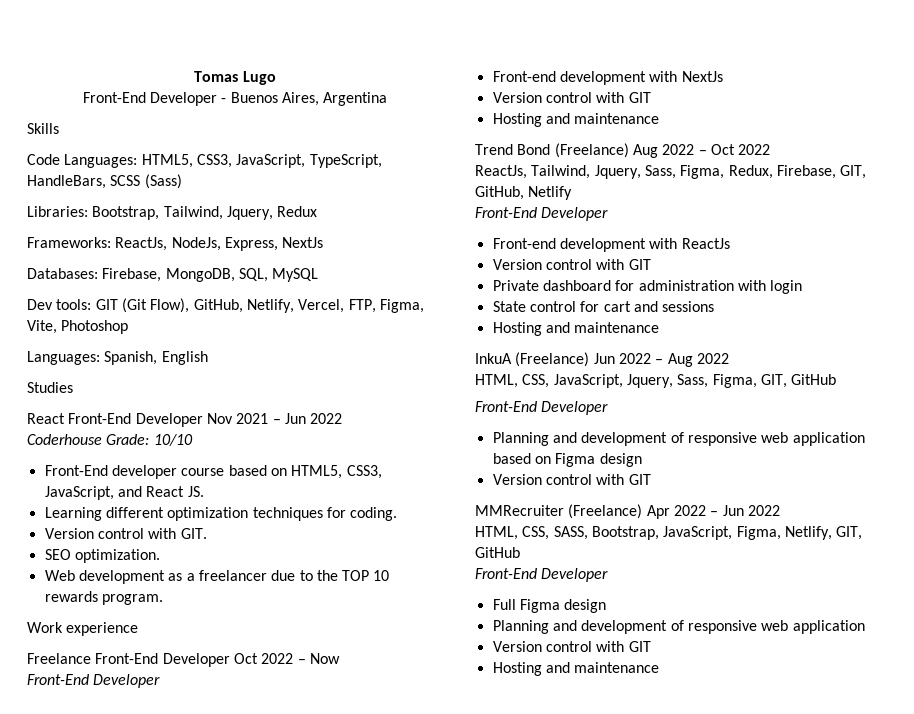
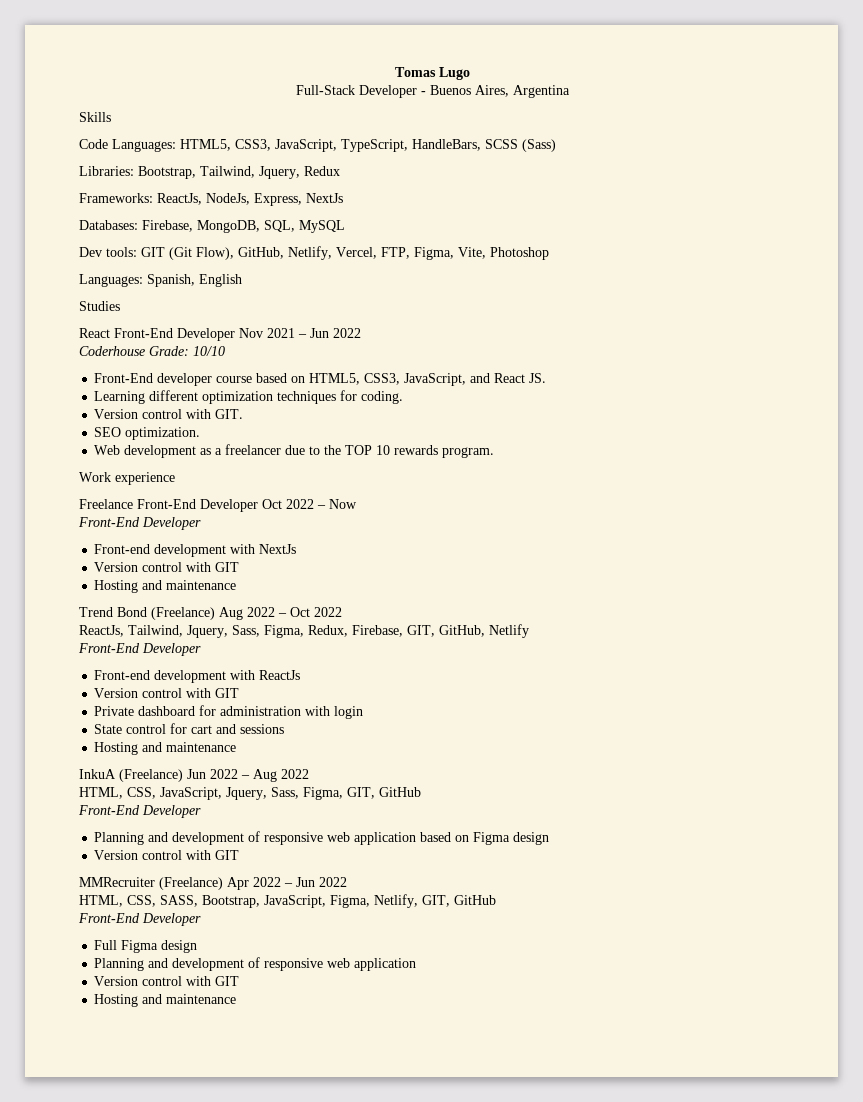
- Front-End Developer - Buenos Aires, Argentina
+ Full-Stack Developer - Buenos Aires, Argentina

